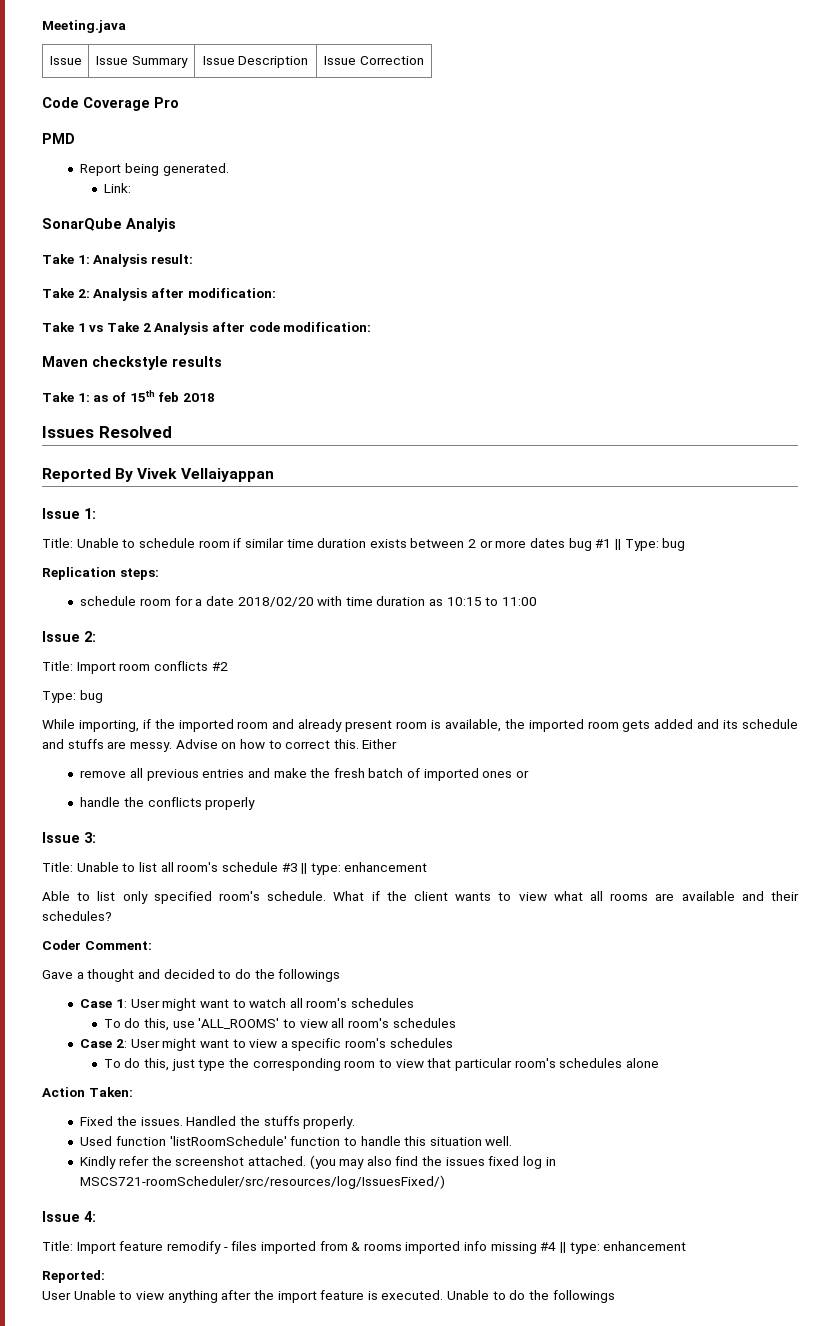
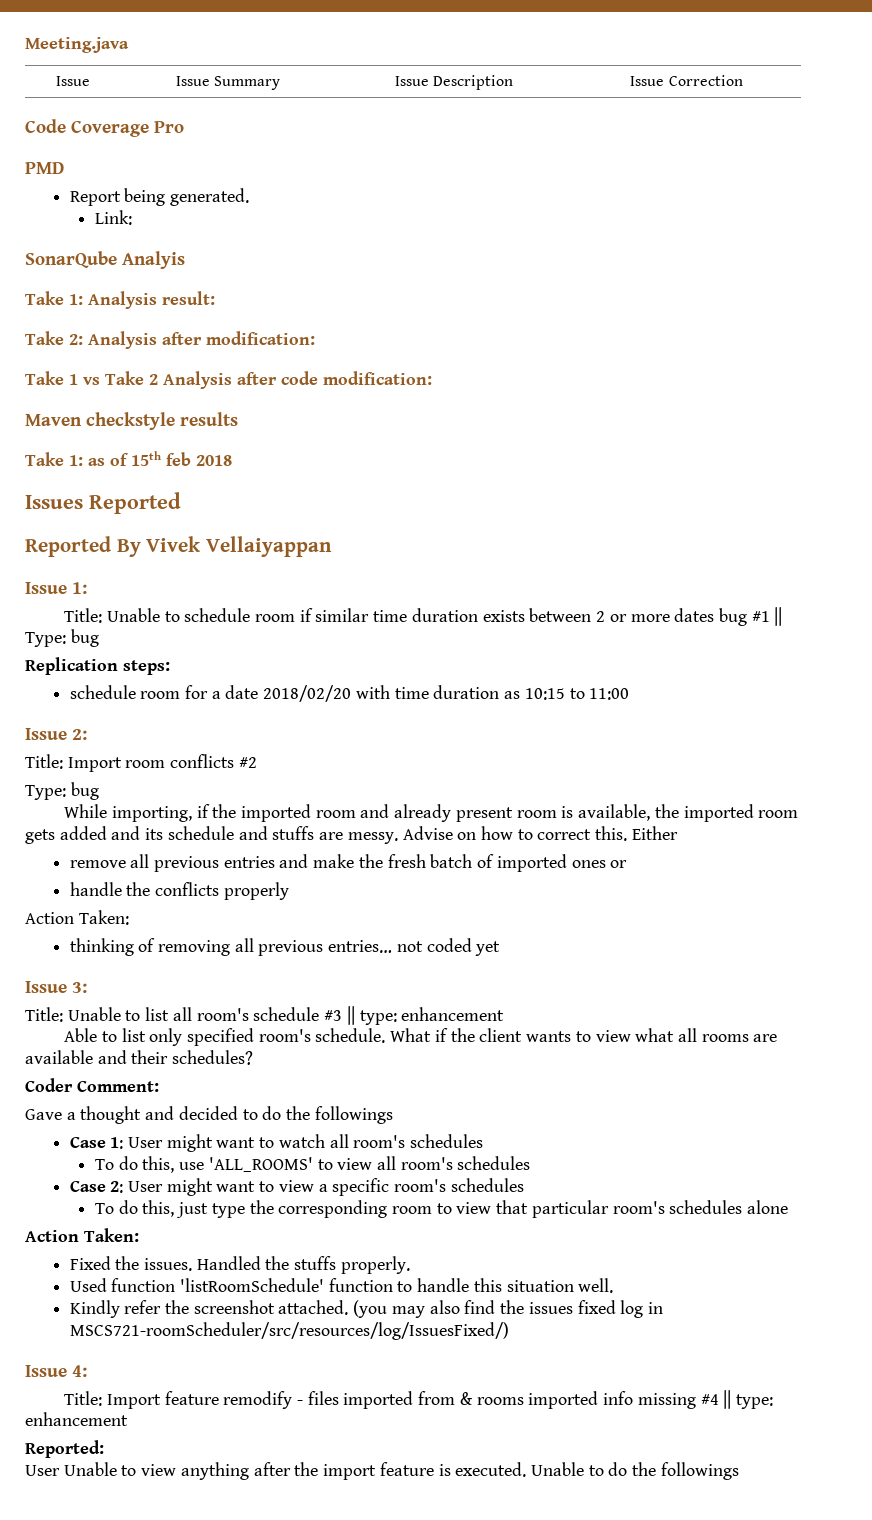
- Issues Resolved
+ Issues Reported
  handle the conflicts properly
+ Action Taken:
+ thinking of removing all previous entries… not coded yet

